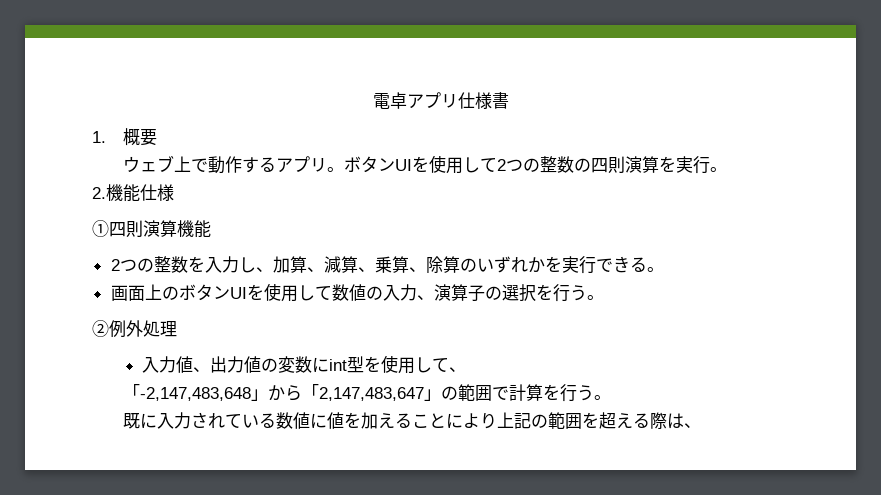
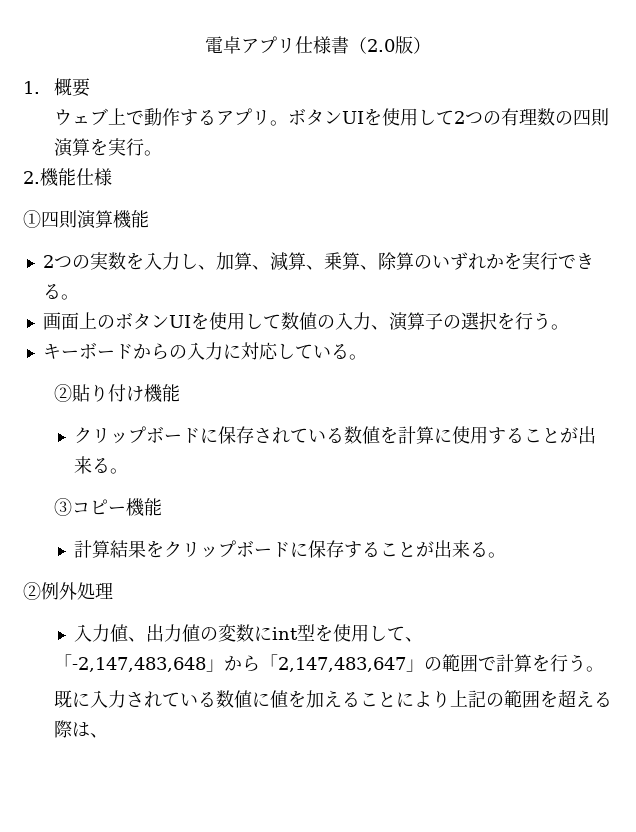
- 電卓アプリ仕様書
+ 電卓アプリ仕様書（2.0版）
- ボタンUIを使用して2つの整数の四則演算を実行。
+ ボタンUIを使用して2つの有理数の四則演算を実行。
- 2つの整数を入力し、加算、減算、乗算、除算のいずれかを実行できる。
+ 2つの実数を入力し、加算、減算、乗算、除算のいずれかを実行できる。
+ キーボードからの入力に対応している。
+ ②貼り付け機能
+ クリップボードに保存されている数値を計算に使用することが出来る。
+ ③コピー機能
+ 計算結果をクリップボードに保存することが出来る。

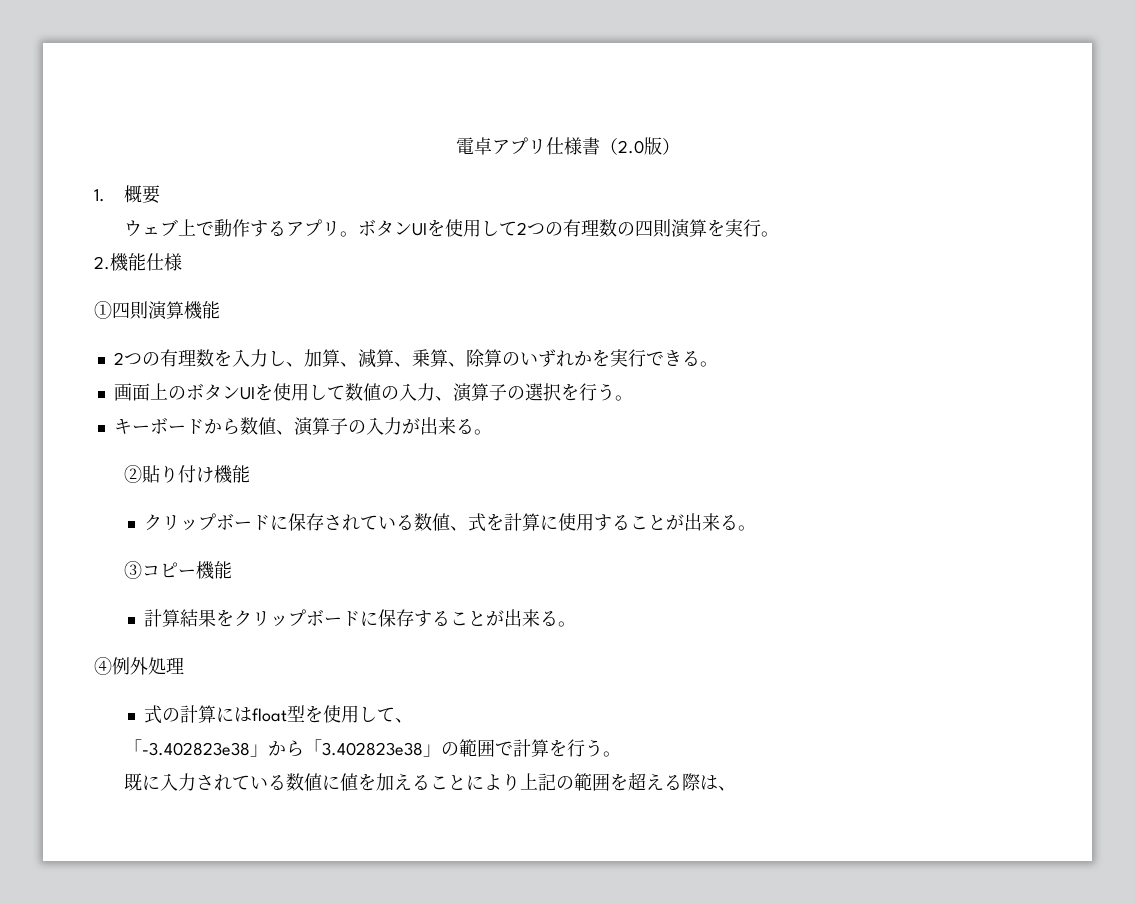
- 2つの実数を入力し、加算、減算、乗算、除算のいずれかを実行できる。
+ 2つの有理数を入力し、加算、減算、乗算、除算のいずれかを実行できる。
- キーボードからの入力に対応している。
+ キーボードから数値、演算子の入力が出来る。
- クリップボードに保存されている数値を計算に使用することが出来る。
+ クリップボードに保存されている数値、式を計算に使用することが出来る。
- ②例外処理
+ ④例外処理
- 入力値、出力値の変数にint型を使用して、
+ 式の計算にはfloat型を使用して、
- 「-2,147,483,648」から「2,147,483,647」の範囲で計算を行う。
+ 「-3.402823e38」から「3.402823e38」の範囲で計算を行う。

